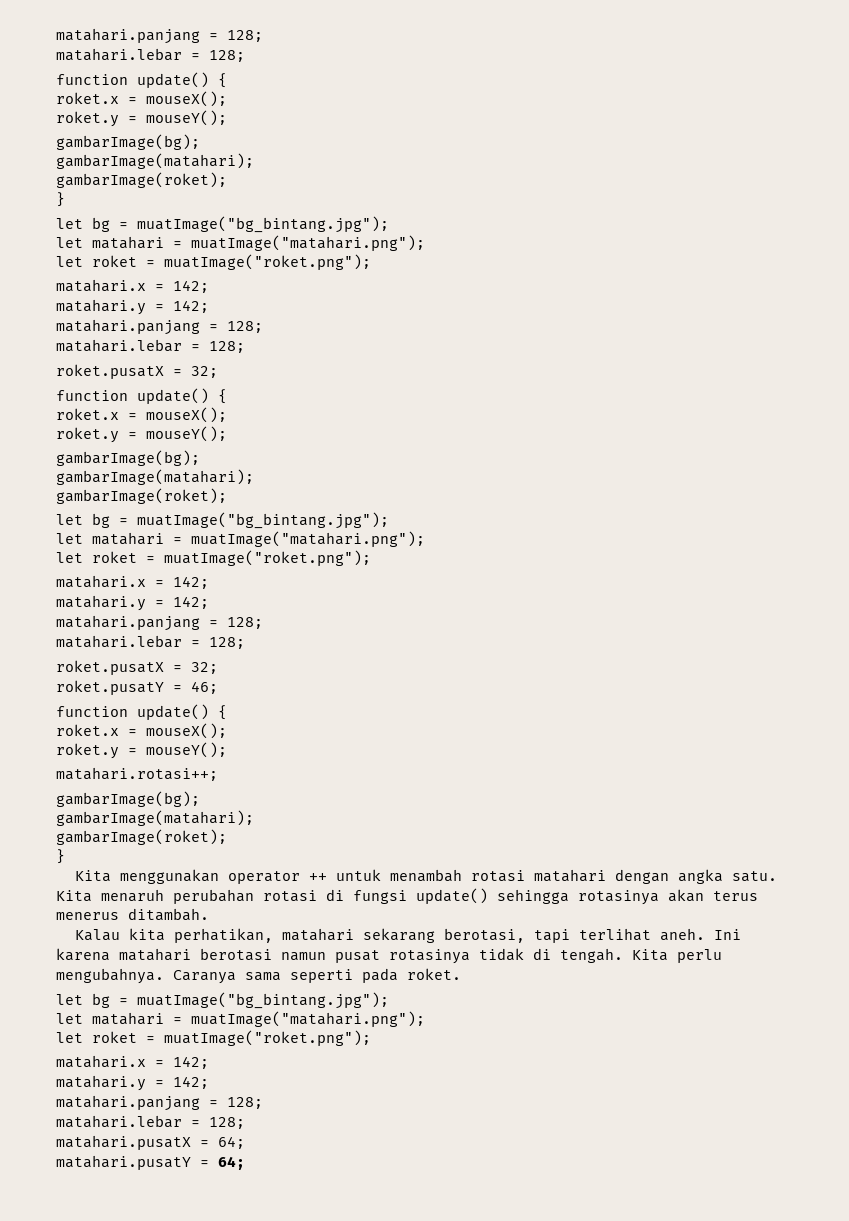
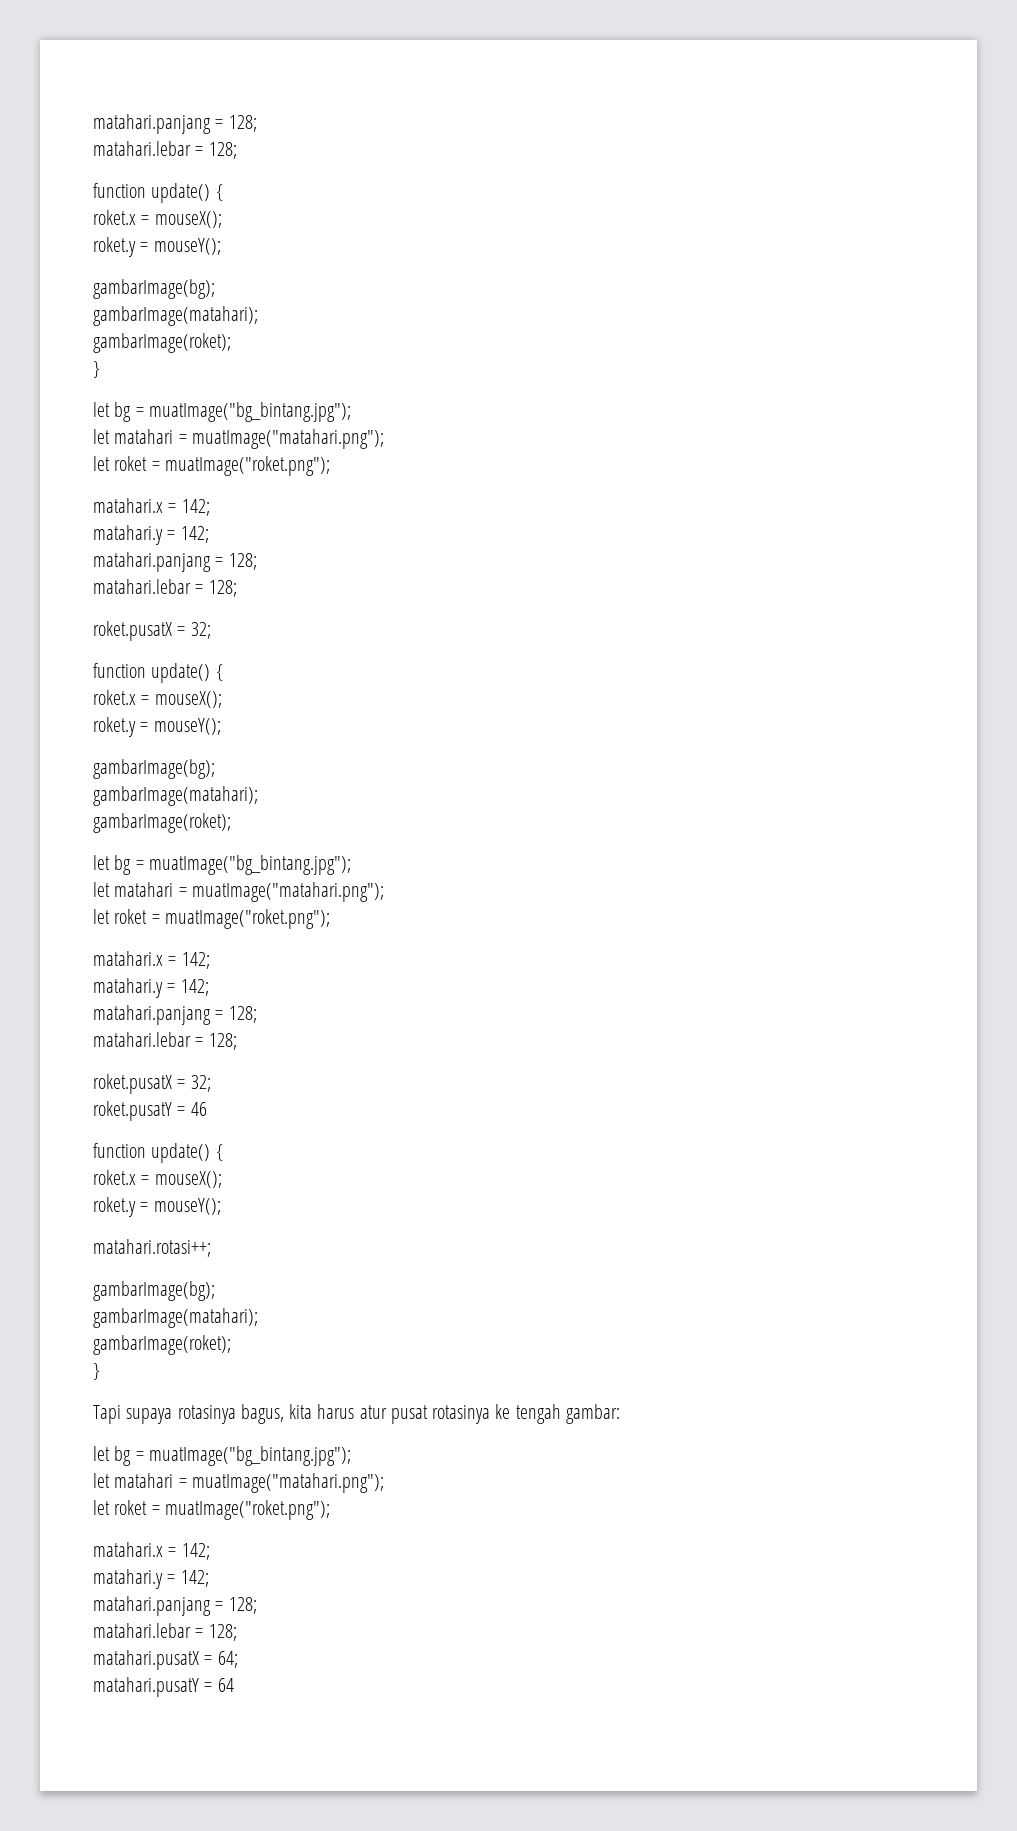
- roket.pusatY = 46;
+ roket.pusatY = 46
- Kita menggunakan operator ++ untuk menambah rotasi matahari dengan angka satu. Kita menaruh perubahan rotasi di fungsi update() sehingga rotasinya akan terus menerus ditambah.
- Kalau kita perhatikan, matahari sekarang berotasi, tapi terlihat aneh. Ini karena matahari berotasi namun pusat rotasinya tidak di tengah. Kita perlu mengubahnya. Caranya sama seperti pada roket.
+ Tapi supaya rotasinya bagus, kita harus atur pusat rotasinya ke tengah gambar:
- matahari.pusatY = 64;
+ matahari.pusatY = 64

